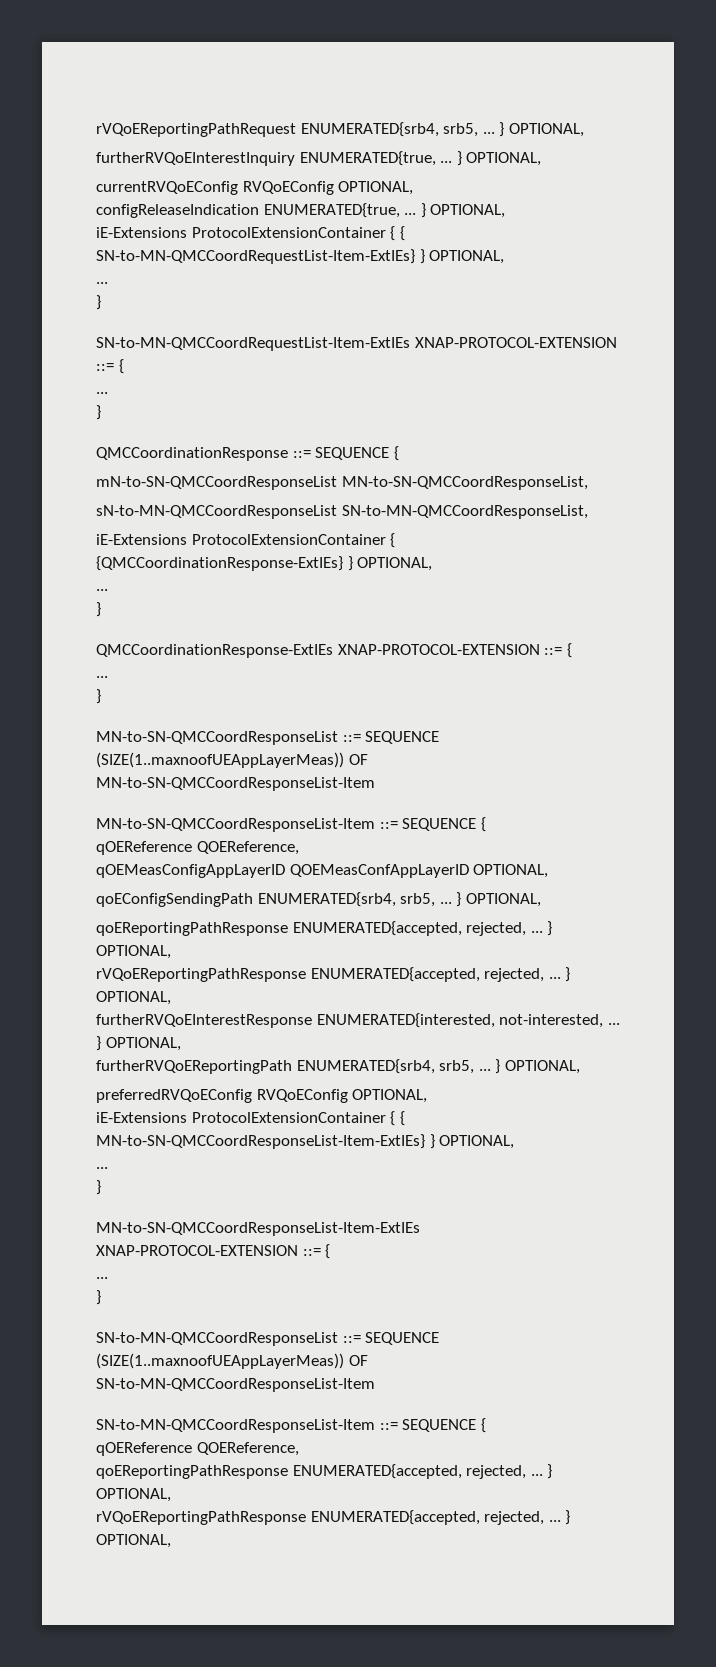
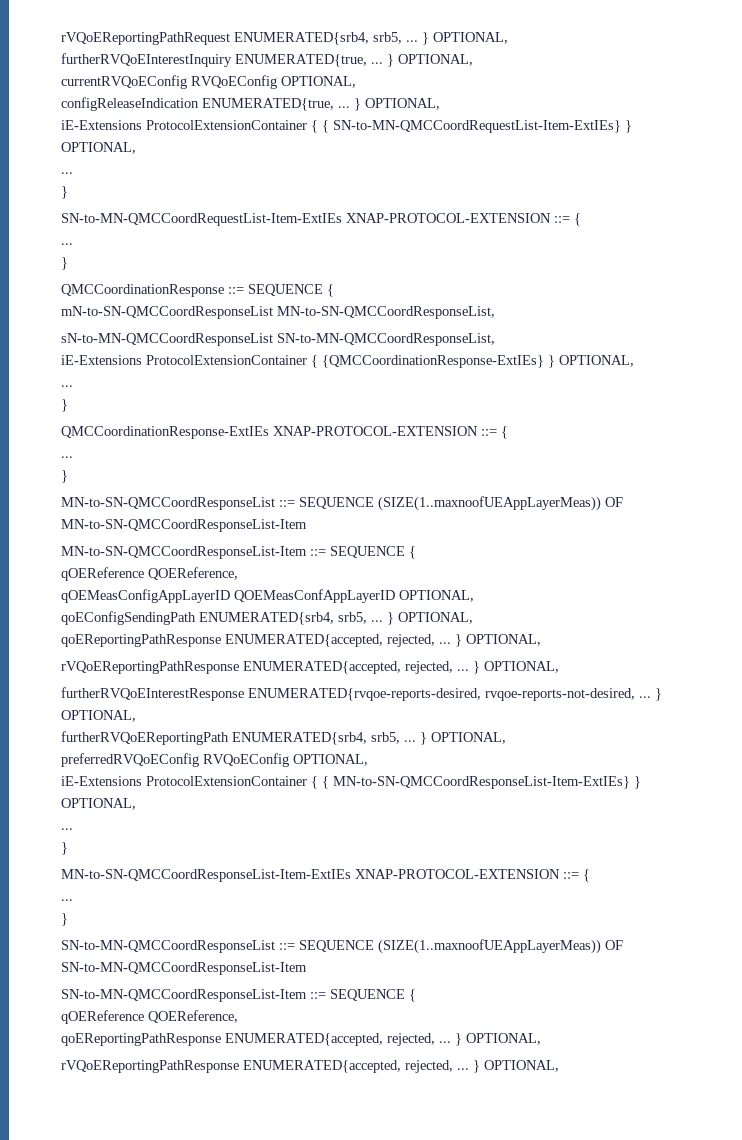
- furtherRVQoEInterestResponse ENUMERATED{interested, not-interested, ...
+ furtherRVQoEInterestResponse ENUMERATED{rvqoe-reports-desired, rvqoe-reports-not-desired, ...

